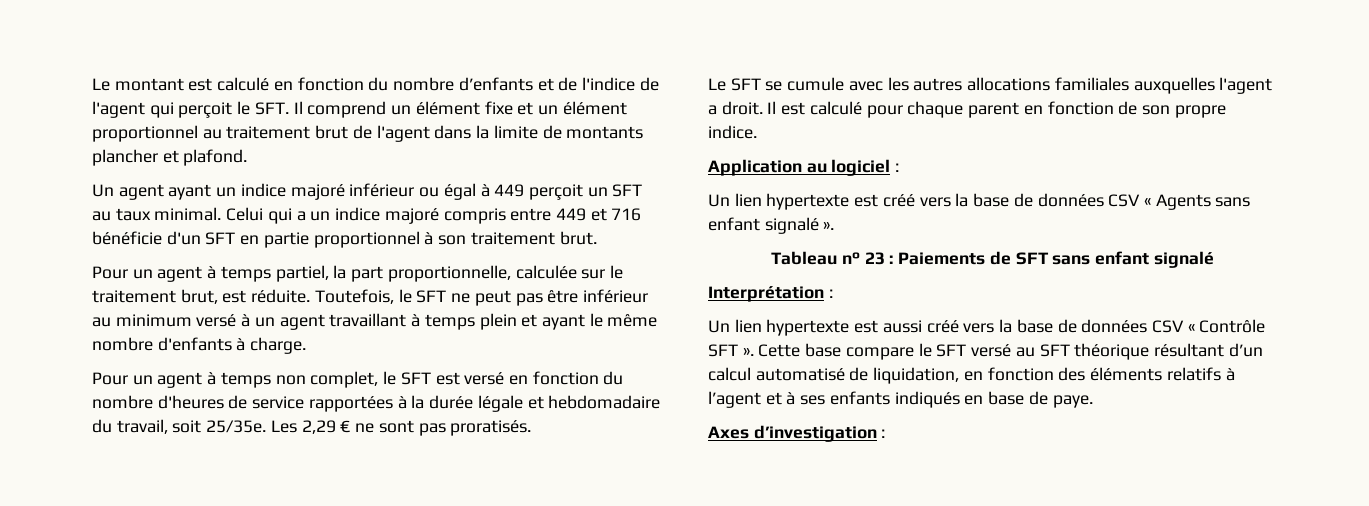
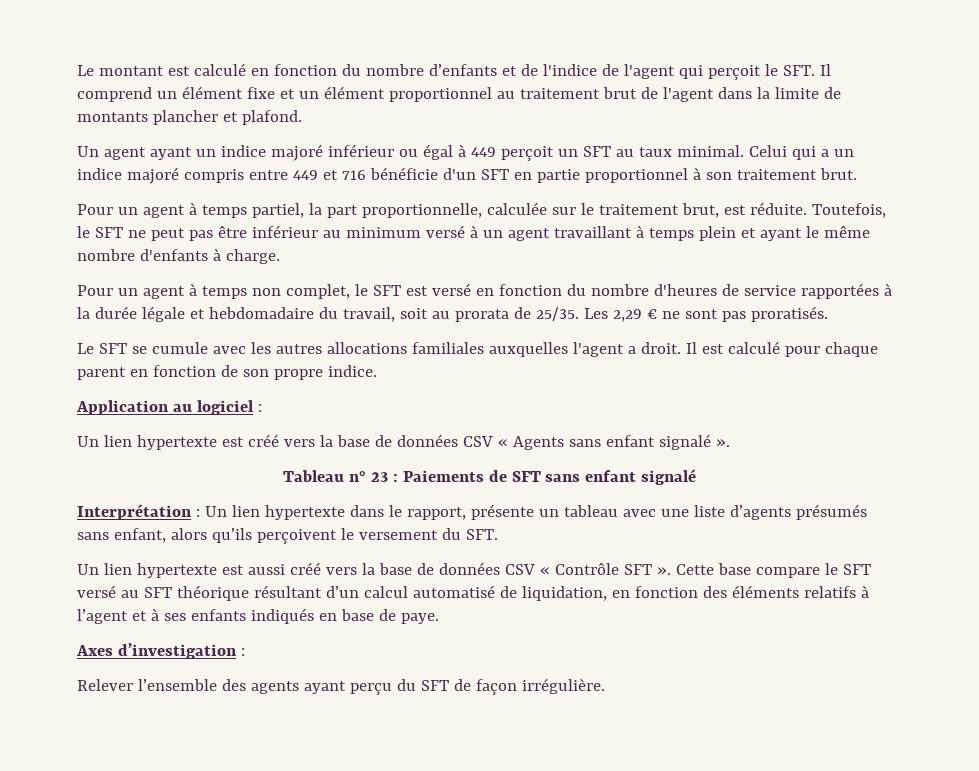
- Pour un agent à temps non complet, le SFT est versé en fonction du nombre d'heures de service rapportées à la durée légale et hebdomadaire du travail, soit 25/35e.
+ Pour un agent à temps non complet, le SFT est versé en fonction du nombre d'heures de service rapportées à la durée légale et hebdomadaire du travail, soit au prorata de 25/35.
- Interprétation :
+ Interprétation : Un lien hypertexte dans le rapport, présente un tableau avec une liste d’agents présumés sans enfant, alors qu’ils perçoivent le versement du SFT.
+ Relever l’ensemble des agents ayant perçu du SFT de façon irrégulière.

